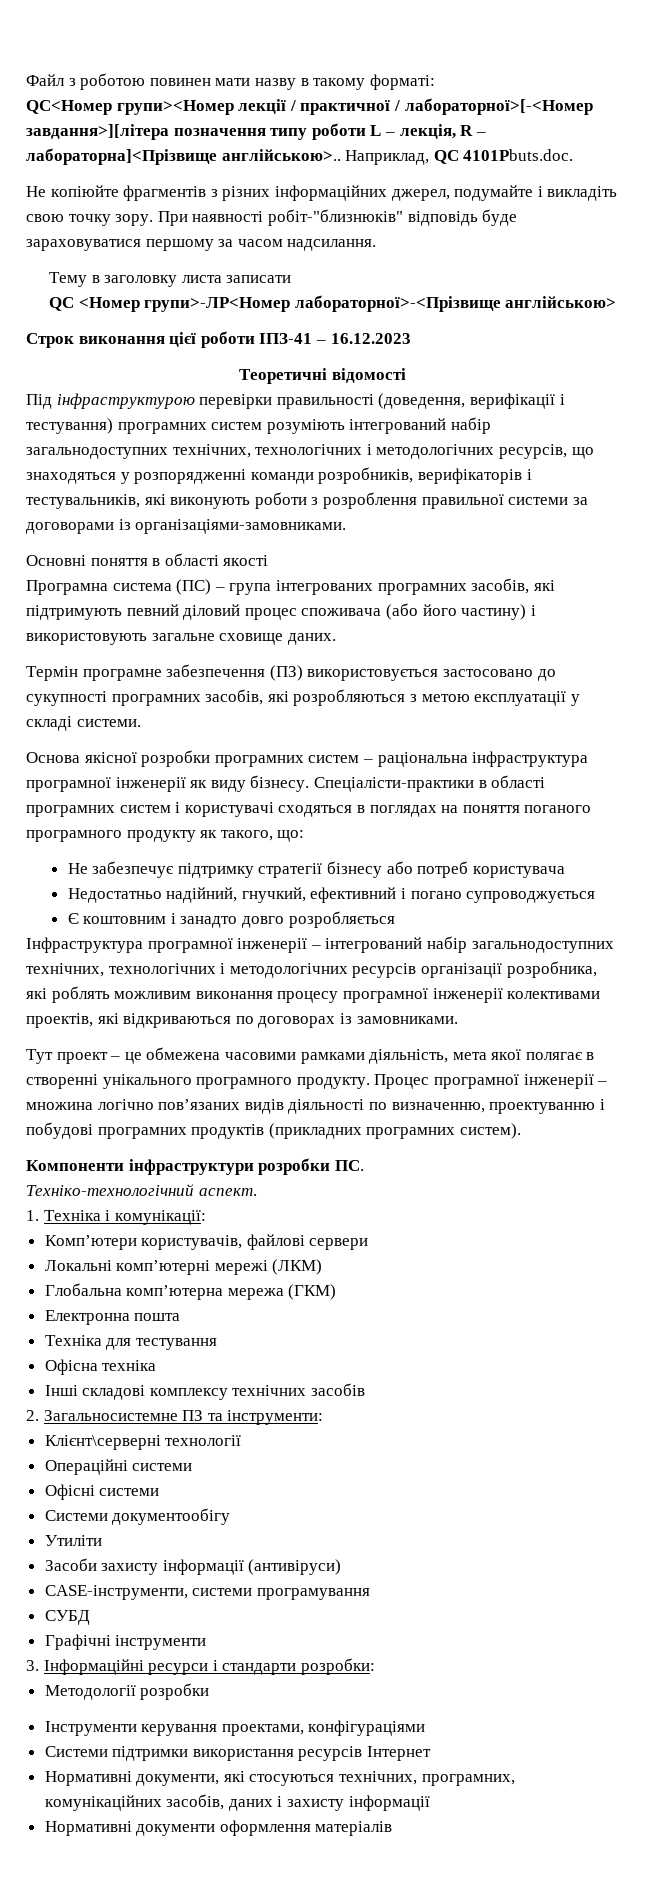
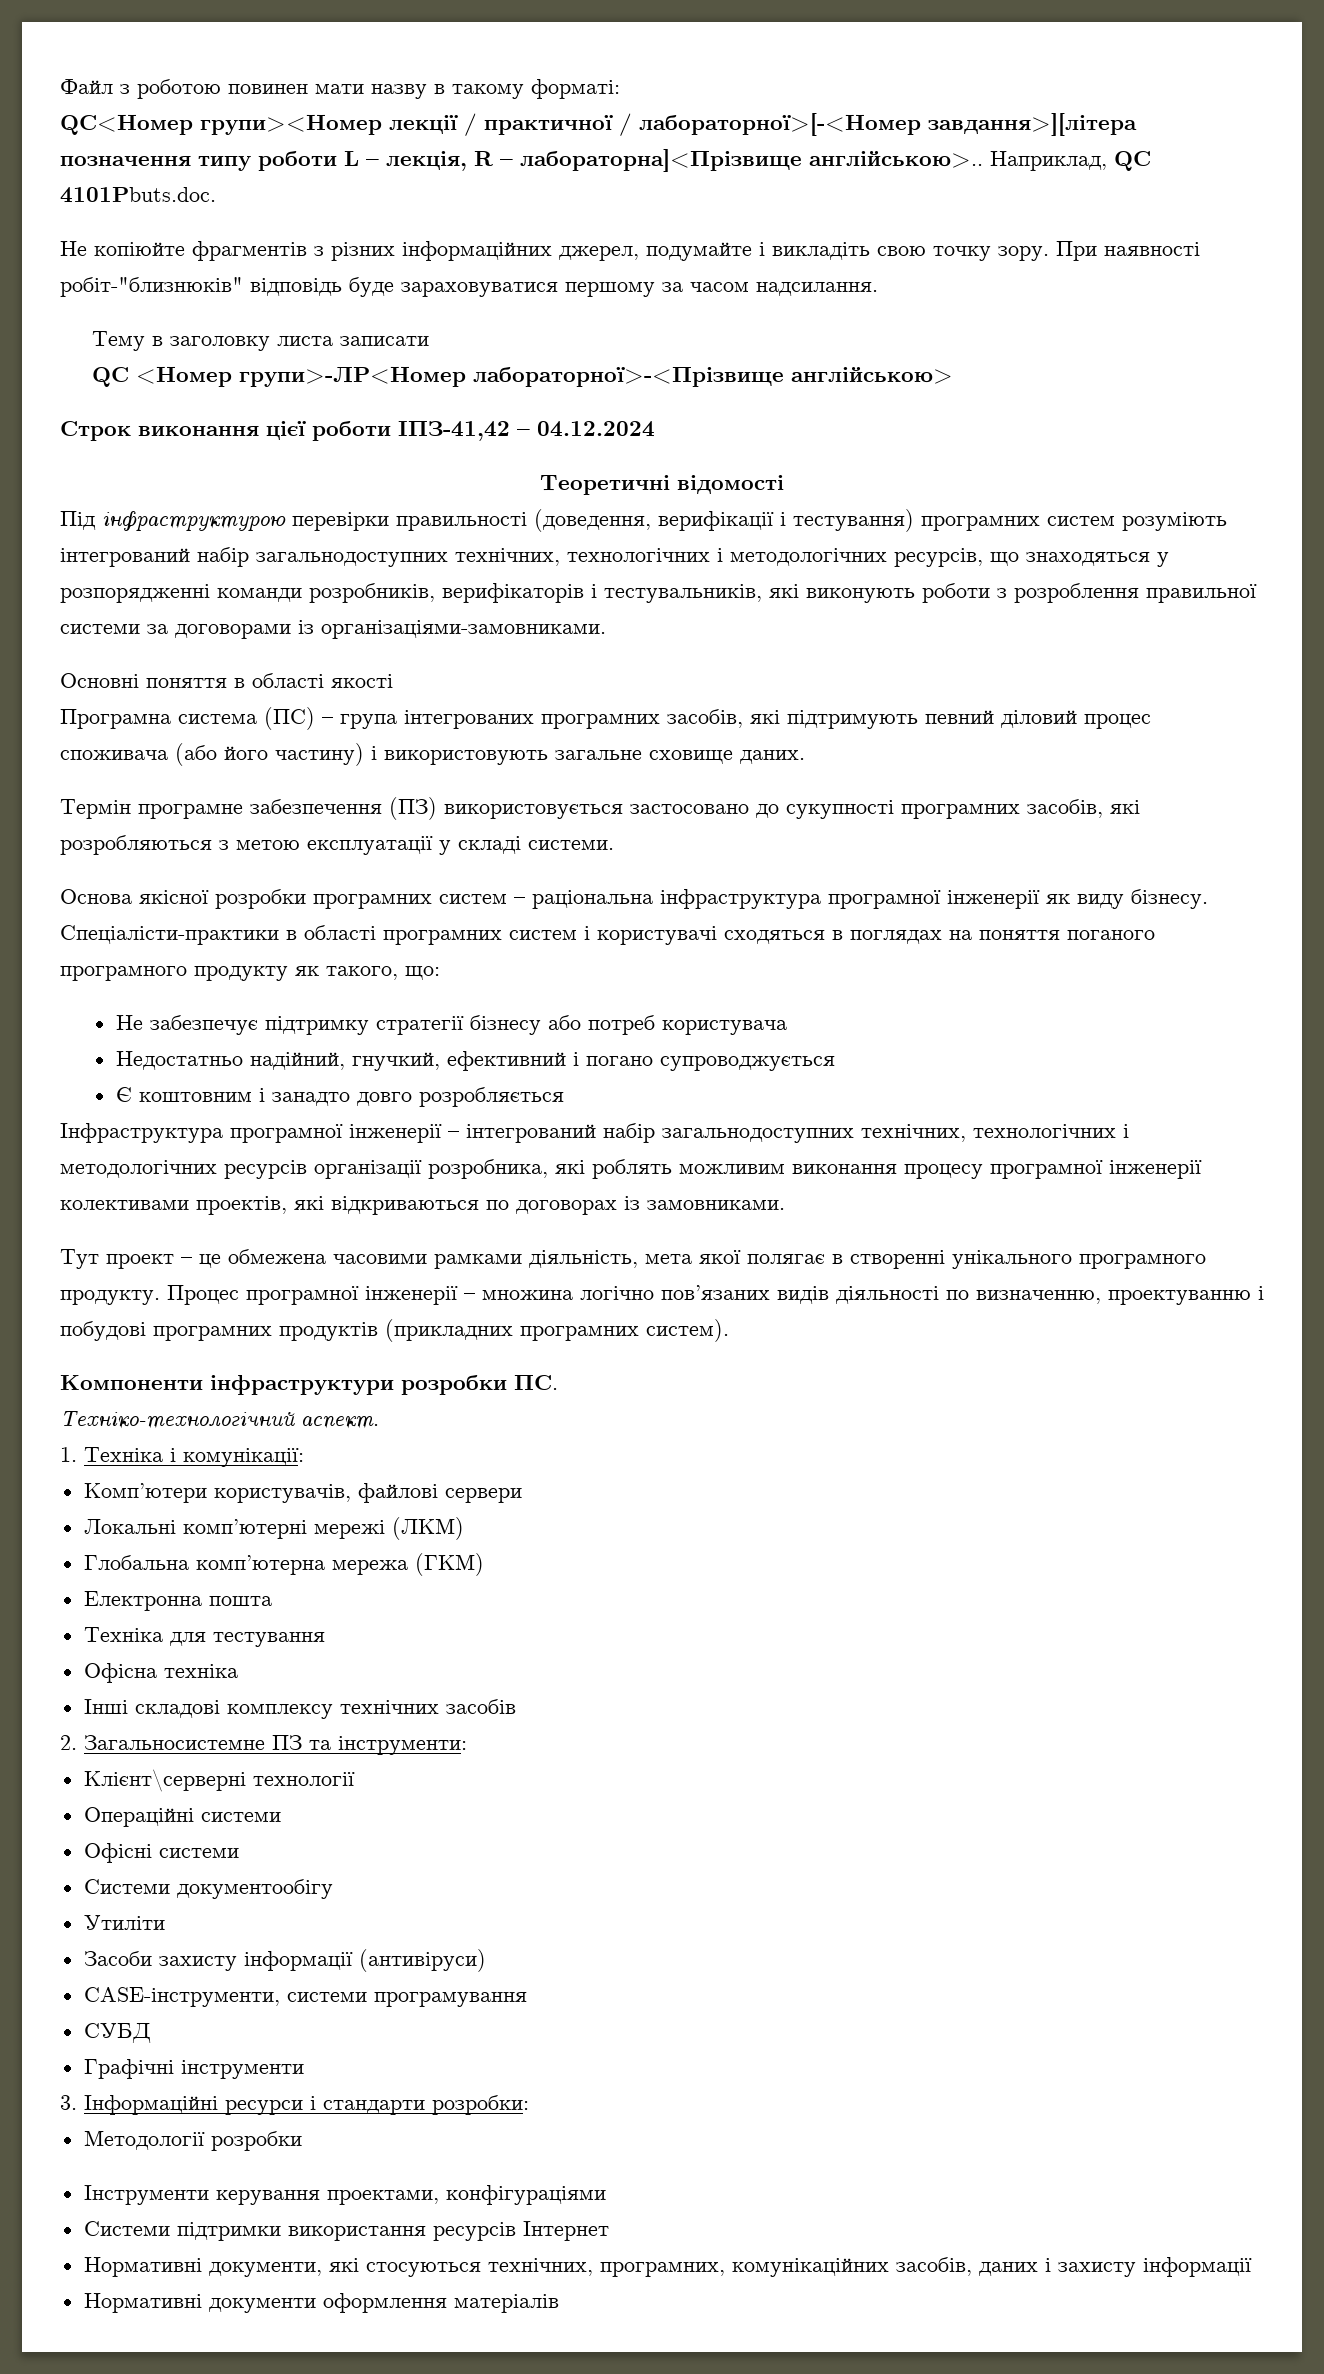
- Строк виконання цієї роботи ІПЗ-41 – 16.12.2023
+ Строк виконання цієї роботи ІПЗ-41,42 – 04.12.2024

